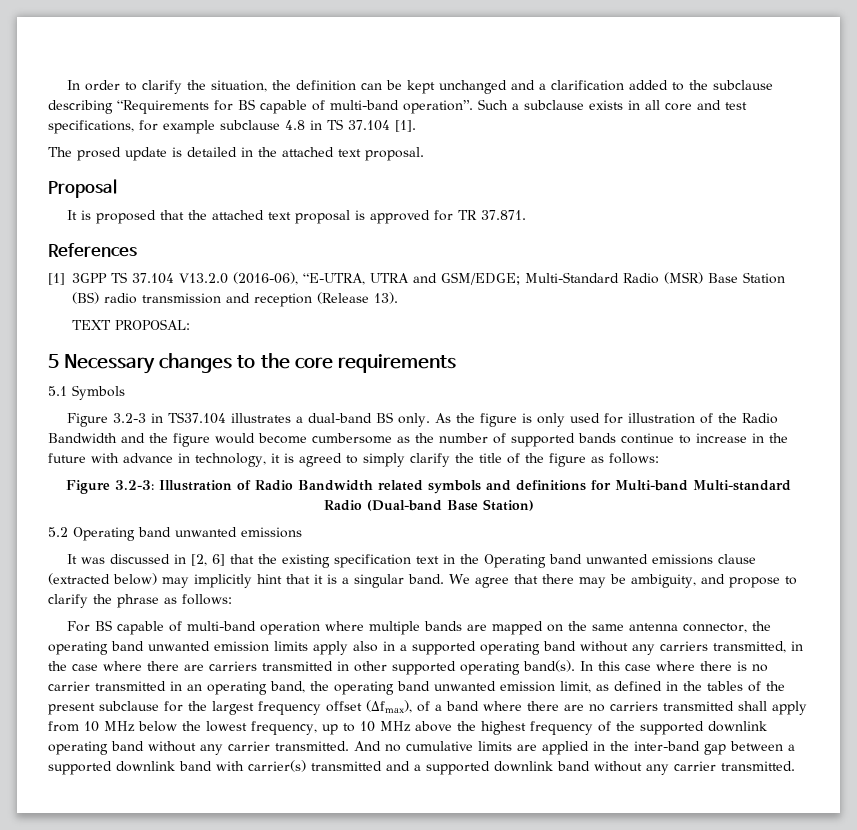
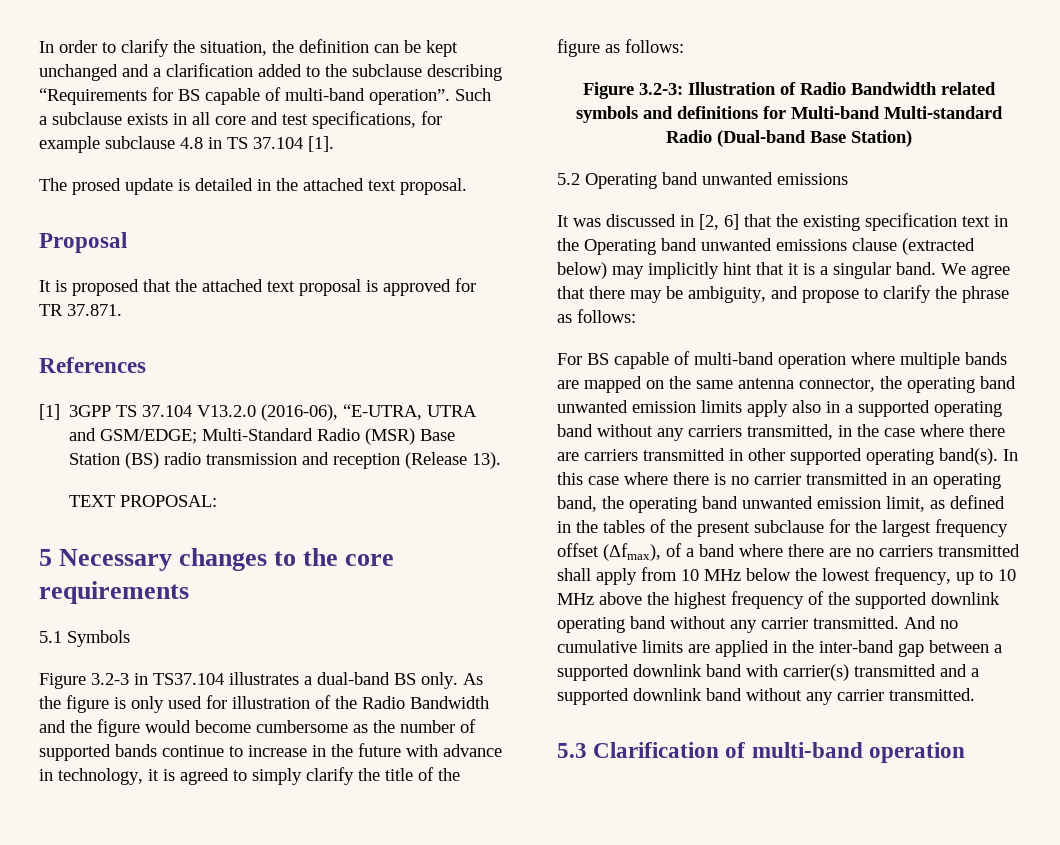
+ 5.3 Clarification of multi-band operation

